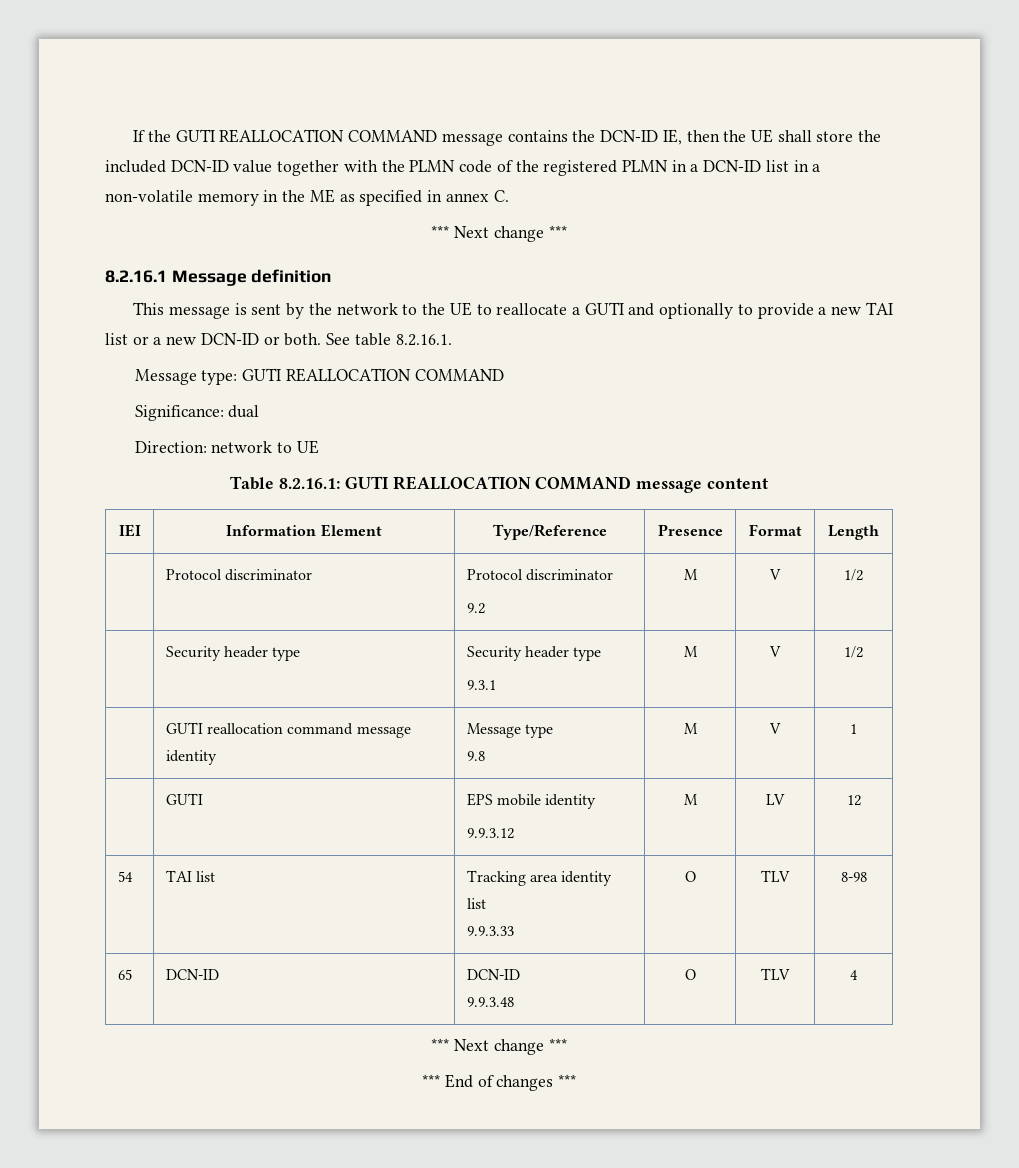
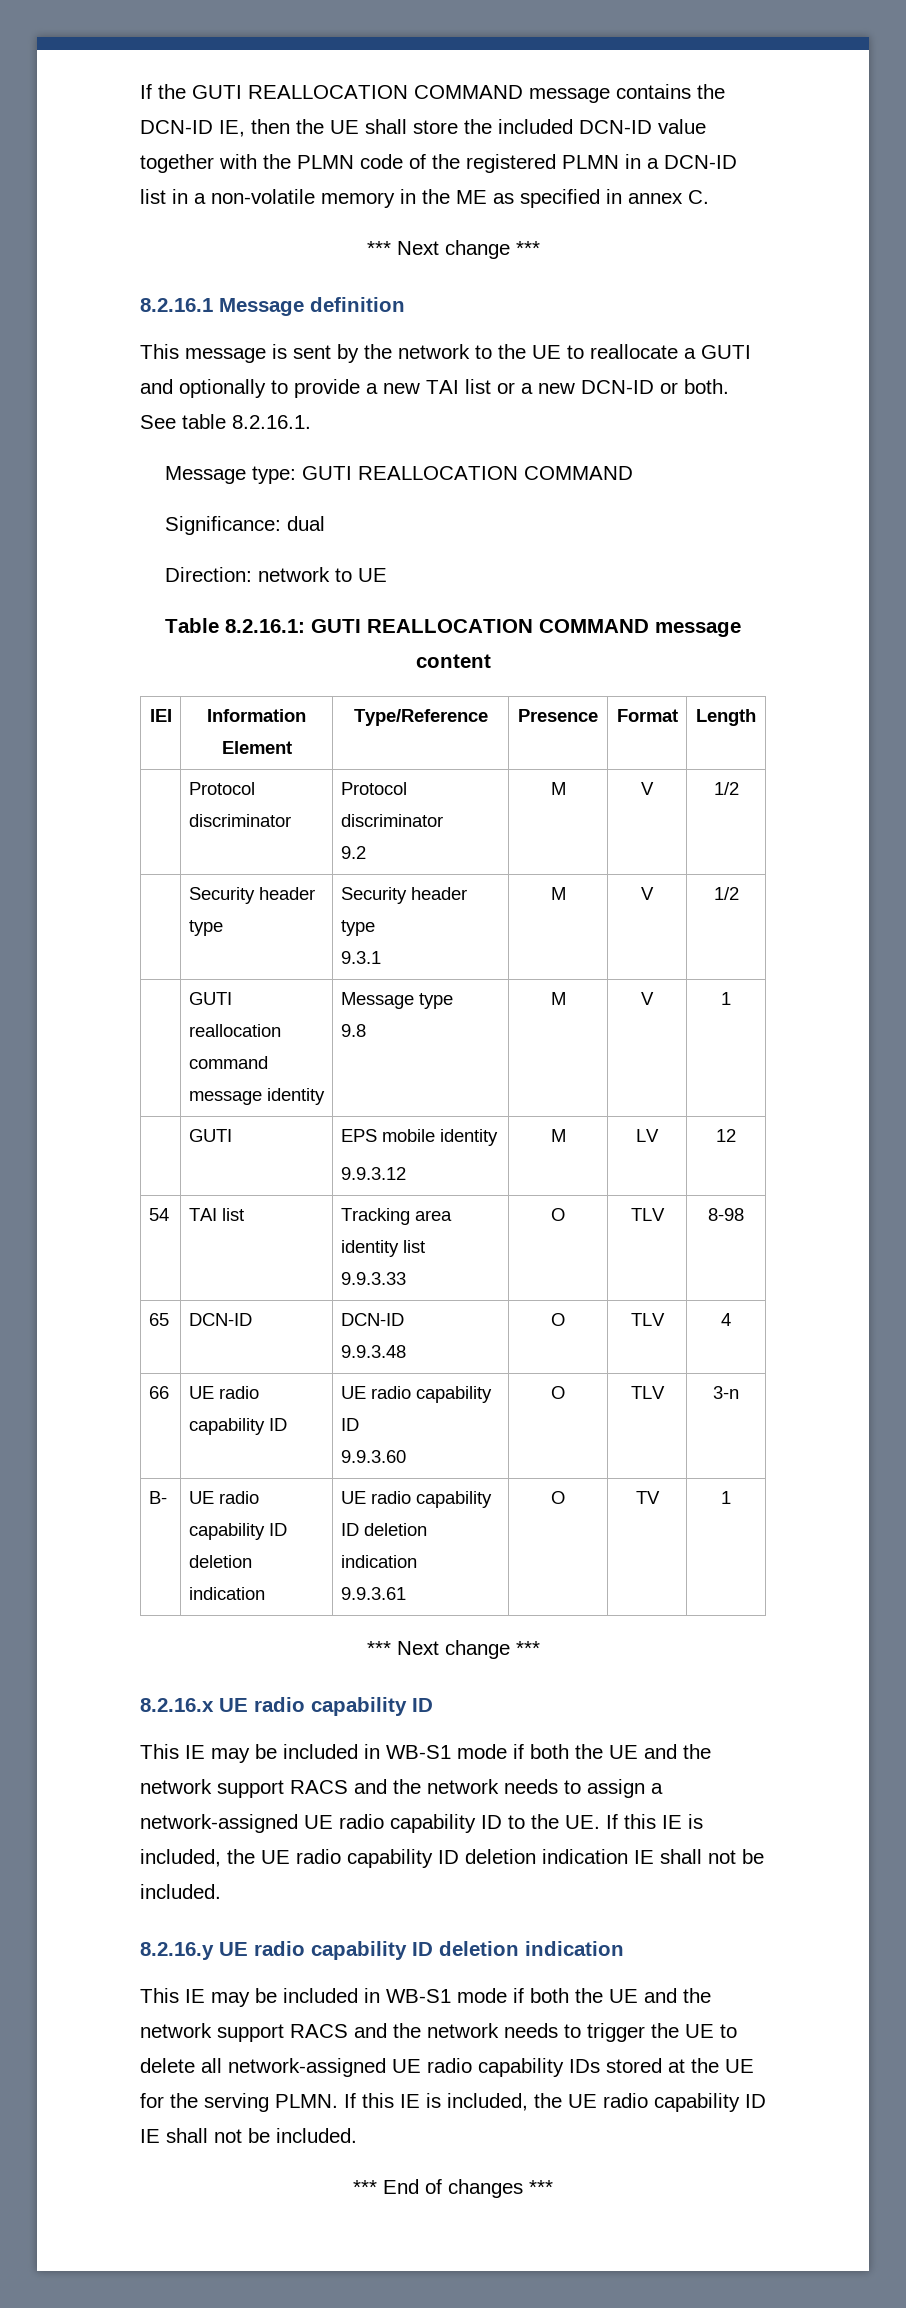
  65 | DCN-ID | DCN-ID
  9.9.3.48 | O | TLV | 4
+ 66 | UE radio capability ID | UE radio capability ID
+ 9.9.3.60 | O | TLV | 3-n
+ B- | UE radio capability ID deletion indication | UE radio capability ID deletion indication
+ 9.9.3.61 | O | TV | 1
  *** Next change ***
+ 8.2.16.x UE radio capability ID
+ This IE may be included in WB-S1 mode if both the UE and the network support RACS and the network needs to assign a network-assigned UE radio capability ID to the UE. If this IE is included, the UE radio capability ID deletion indication IE shall not be included.
+ 8.2.16.y UE radio capability ID deletion indication
+ This IE may be included in WB-S1 mode if both the UE and the network support RACS and the network needs to trigger the UE to delete all network-assigned UE radio capability IDs stored at the UE for the serving PLMN. If this IE is included, the UE radio capability ID IE shall not be included.

